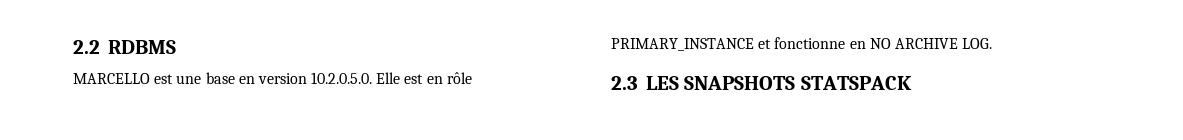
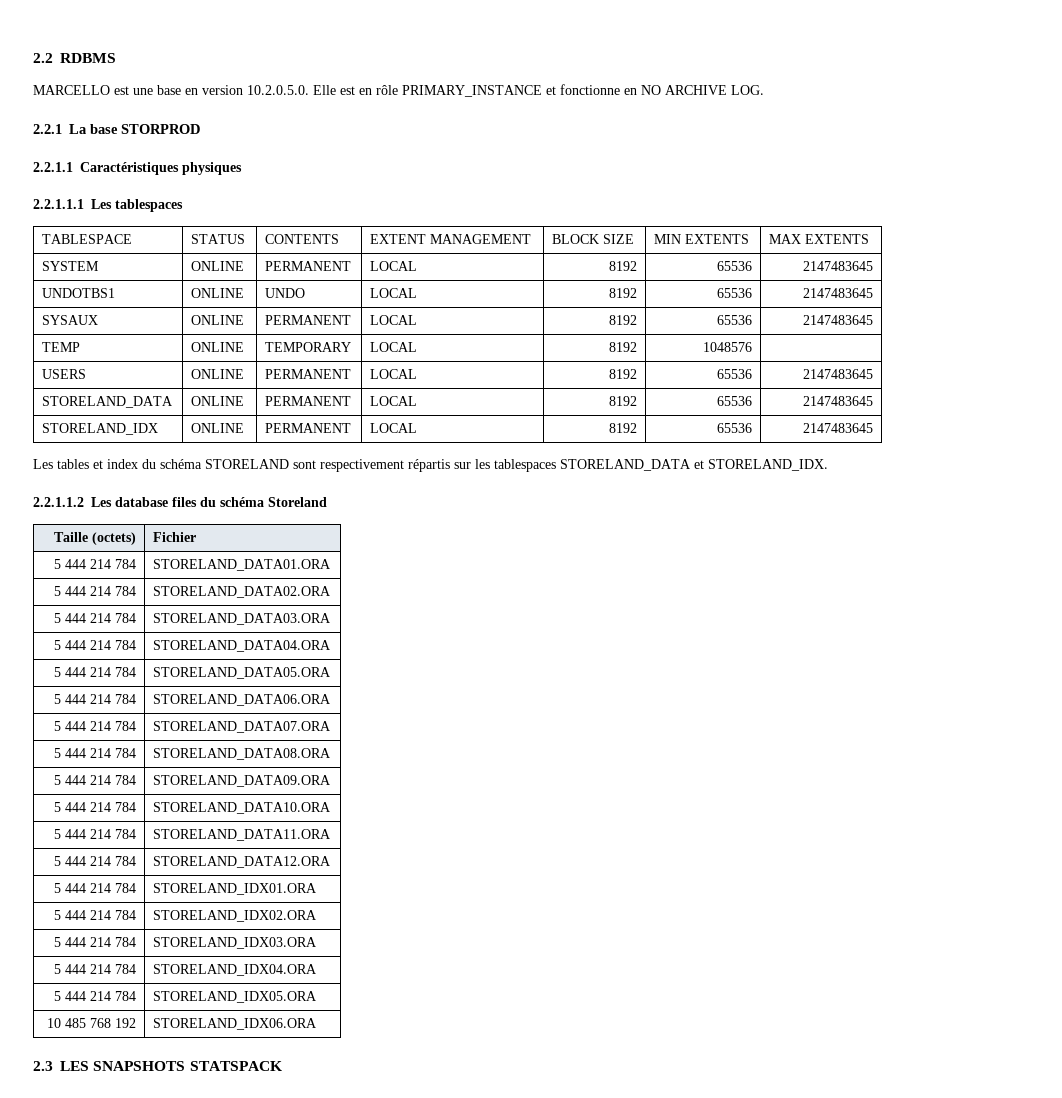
+ 2.2.1 La base STORPROD
+ 2.2.1.1 Caractéristiques physiques
+ 2.2.1.1.1 Les tablespaces
+ TABLESPACE | STATUS | CONTENTS | EXTENT MANAGEMENT | BLOCK SIZE | MIN EXTENTS | MAX EXTENTS
+ SYSTEM | ONLINE | PERMANENT | LOCAL | 8192 | 65536 | 2147483645
+ UNDOTBS1 | ONLINE | UNDO | LOCAL | 8192 | 65536 | 2147483645
+ SYSAUX | ONLINE | PERMANENT | LOCAL | 8192 | 65536 | 2147483645
+ TEMP | ONLINE | TEMPORARY | LOCAL | 8192 | 1048576 |
+ USERS | ONLINE | PERMANENT | LOCAL | 8192 | 65536 | 2147483645
+ STORELAND_DATA | ONLINE | PERMANENT | LOCAL | 8192 | 65536 | 2147483645
+ STORELAND_IDX | ONLINE | PERMANENT | LOCAL | 8192 | 65536 | 2147483645
+ Les tables et index du schéma STORELAND sont respectivement répartis sur les tablespaces STORELAND_DATA et STORELAND_IDX.
+ 2.2.1.1.2 Les database files du schéma Storeland
+ Taille (octets) | Fichier
+ 5 444 214 784 | STORELAND_DATA01.ORA
+ 5 444 214 784 | STORELAND_DATA02.ORA
+ 5 444 214 784 | STORELAND_DATA03.ORA
+ 5 444 214 784 | STORELAND_DATA04.ORA
+ 5 444 214 784 | STORELAND_DATA05.ORA
+ 5 444 214 784 | STORELAND_DATA06.ORA
+ 5 444 214 784 | STORELAND_DATA07.ORA
+ 5 444 214 784 | STORELAND_DATA08.ORA
+ 5 444 214 784 | STORELAND_DATA09.ORA
+ 5 444 214 784 | STORELAND_DATA10.ORA
+ 5 444 214 784 | STORELAND_DATA11.ORA
+ 5 444 214 784 | STORELAND_DATA12.ORA
+ 5 444 214 784 | STORELAND_IDX01.ORA
+ 5 444 214 784 | STORELAND_IDX02.ORA
+ 5 444 214 784 | STORELAND_IDX03.ORA
+ 5 444 214 784 | STORELAND_IDX04.ORA
+ 5 444 214 784 | STORELAND_IDX05.ORA
+ 10 485 768 192 | STORELAND_IDX06.ORA

